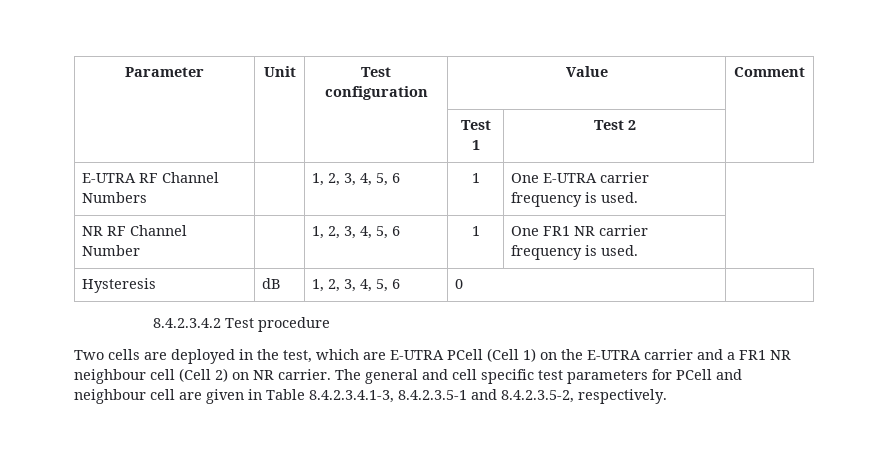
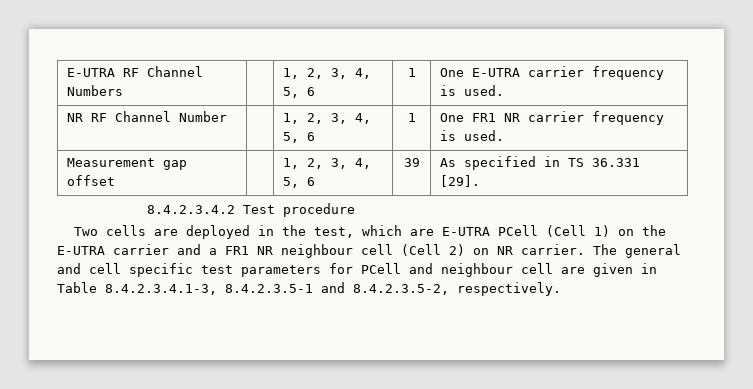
- Parameter | Unit | Test configuration | Value | Comment
- | | | Test 1 | Test 2 |
- Hysteresis | dB | 1, 2, 3, 4, 5, 6 | 0 |
+ Measurement gap offset | | 1, 2, 3, 4, 5, 6 | 39 | As specified in TS 36.331 [29].

